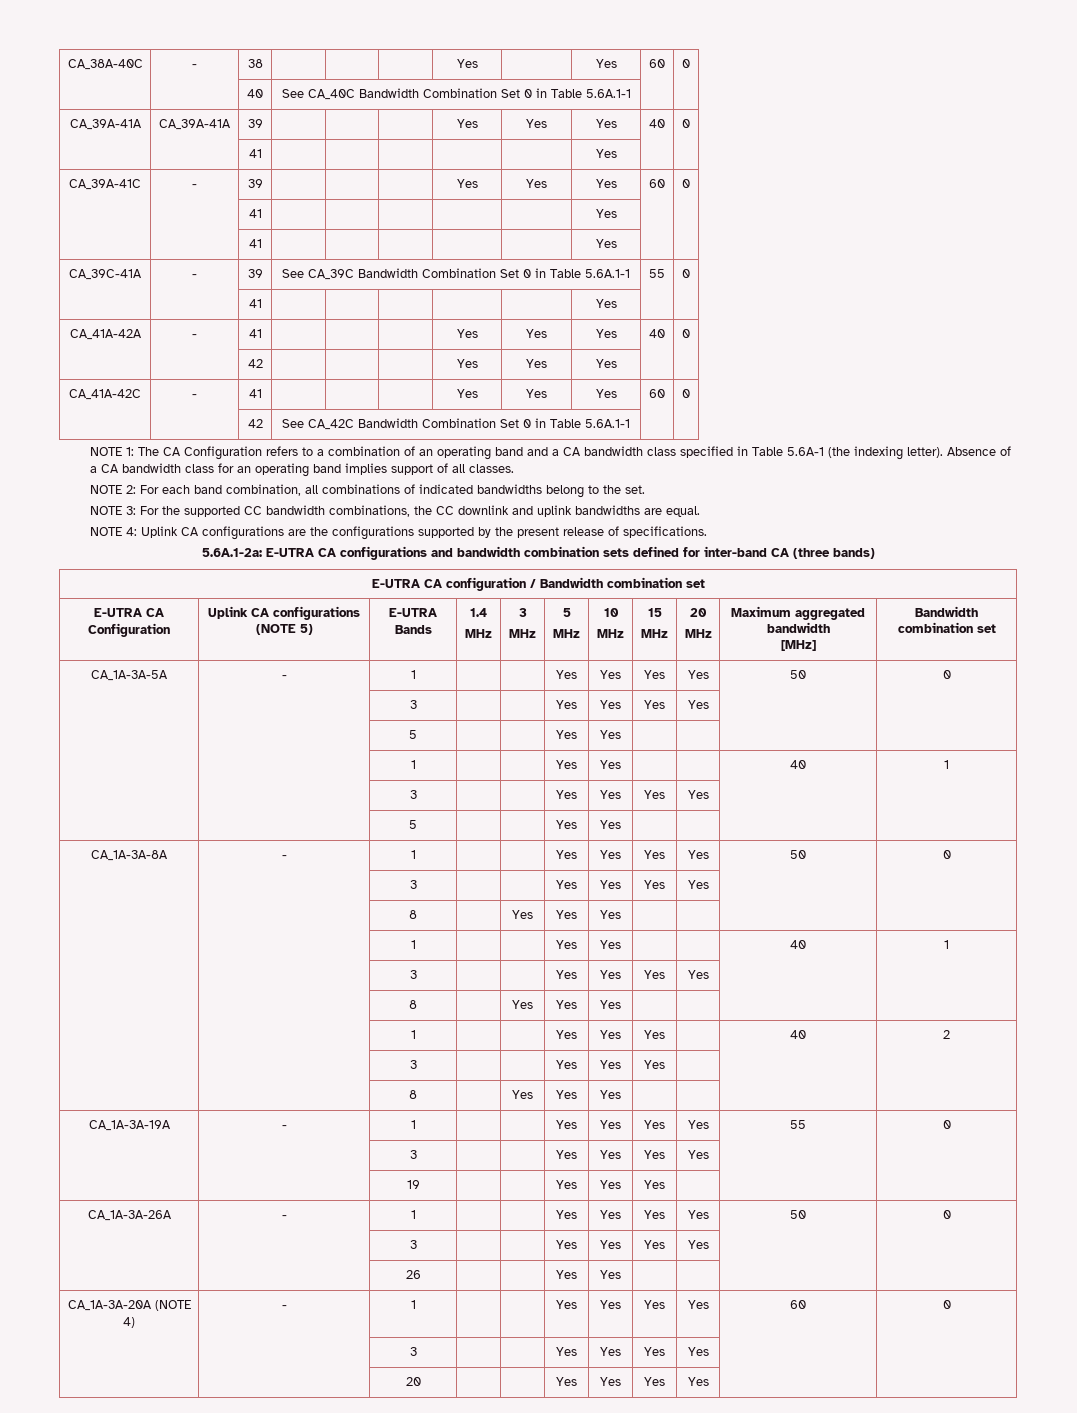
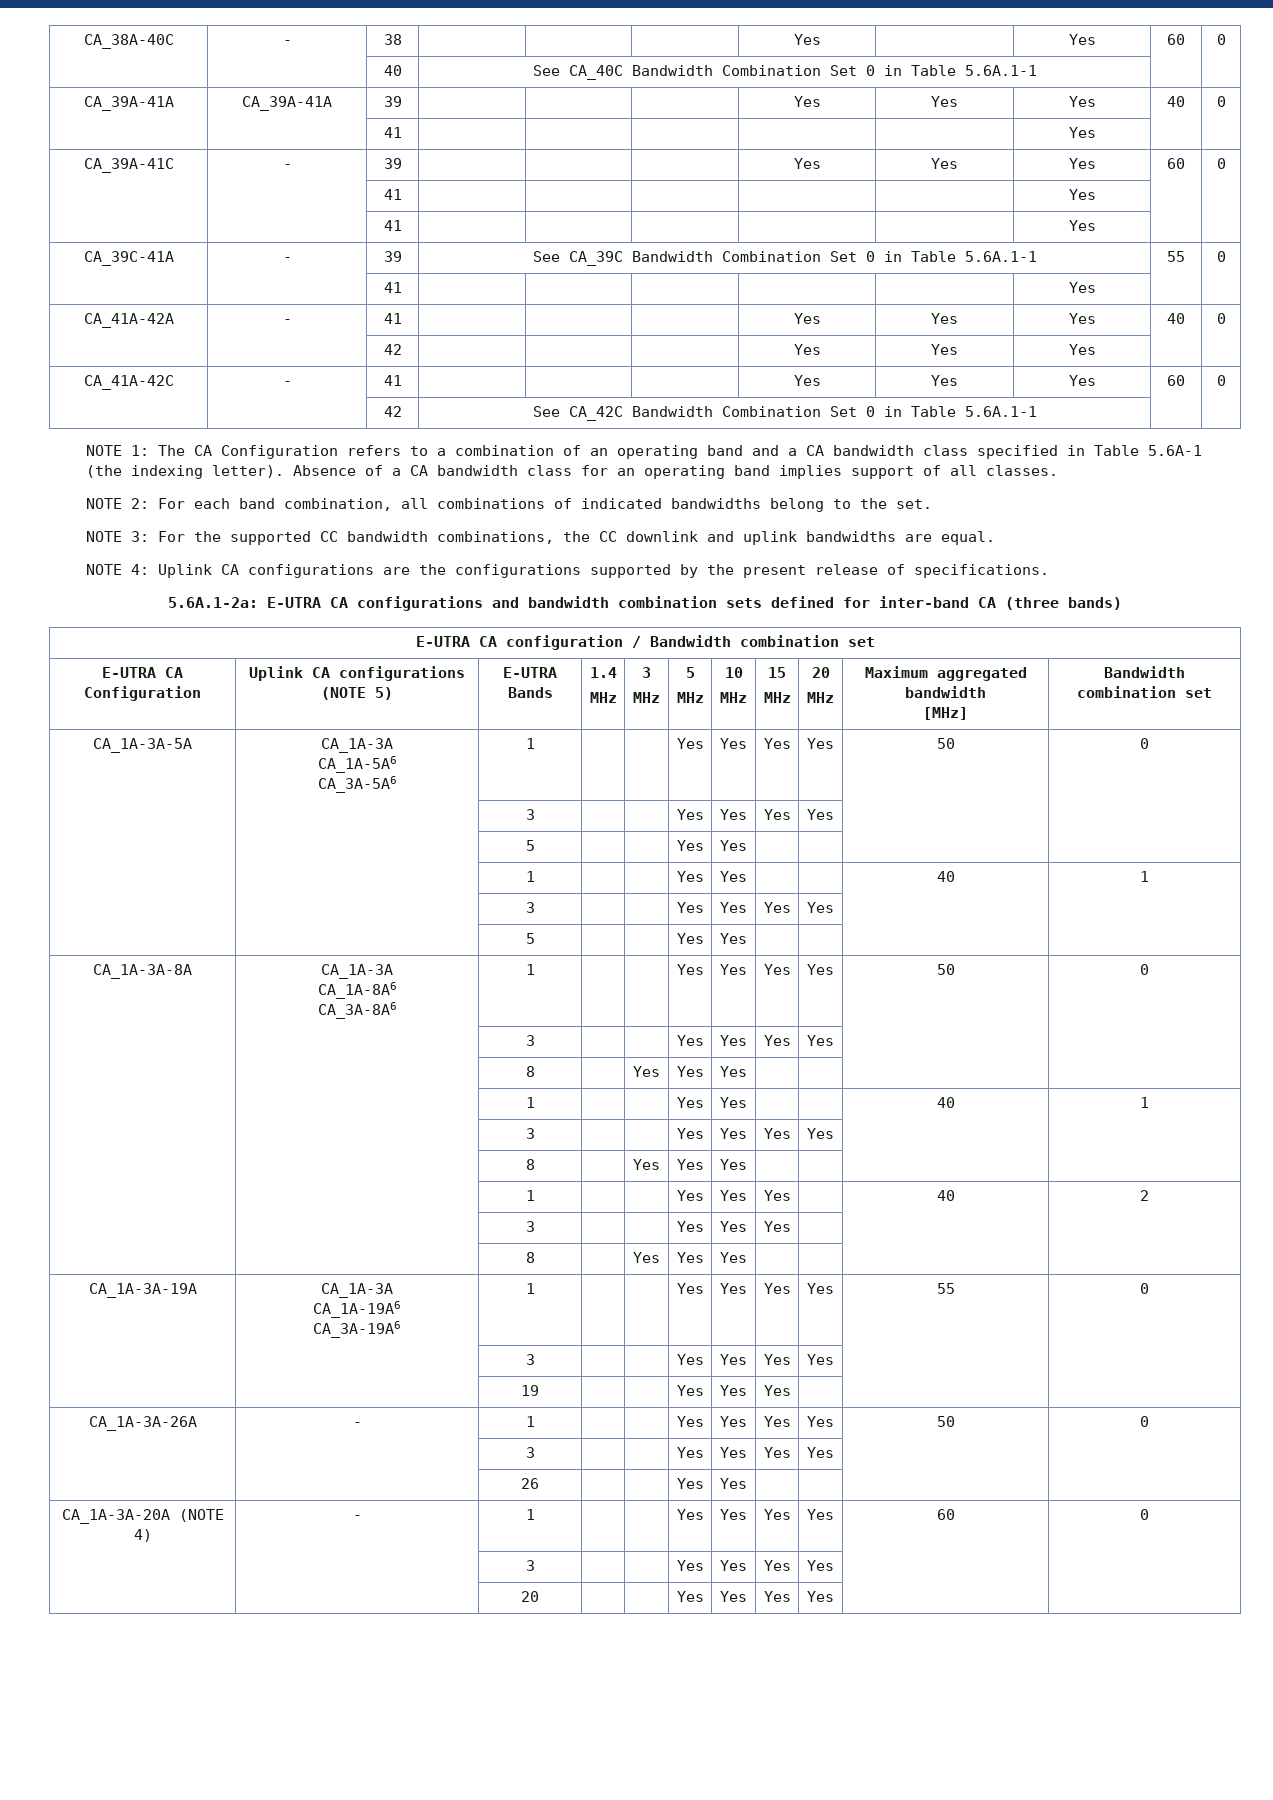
- CA_1A-3A-5A | - | 1 | | | Yes | Yes | Yes | Yes | 50 | 0
+ CA_1A-3A-5A | CA_1A-3A
+ CA_1A-5A6
+ CA_3A-5A6 | 1 | | | Yes | Yes | Yes | Yes | 50 | 0
- CA_1A-3A-8A | - | 1 | | | Yes | Yes | Yes | Yes | 50 | 0
+ CA_1A-3A-8A | CA_1A-3A
+ CA_1A-8A6
+ CA_3A-8A6 | 1 | | | Yes | Yes | Yes | Yes | 50 | 0
- CA_1A-3A-19A | - | 1 | | | Yes | Yes | Yes | Yes | 55 | 0
+ CA_1A-3A-19A | CA_1A-3A
+ CA_1A-19A6
+ CA_3A-19A6 | 1 | | | Yes | Yes | Yes | Yes | 55 | 0

